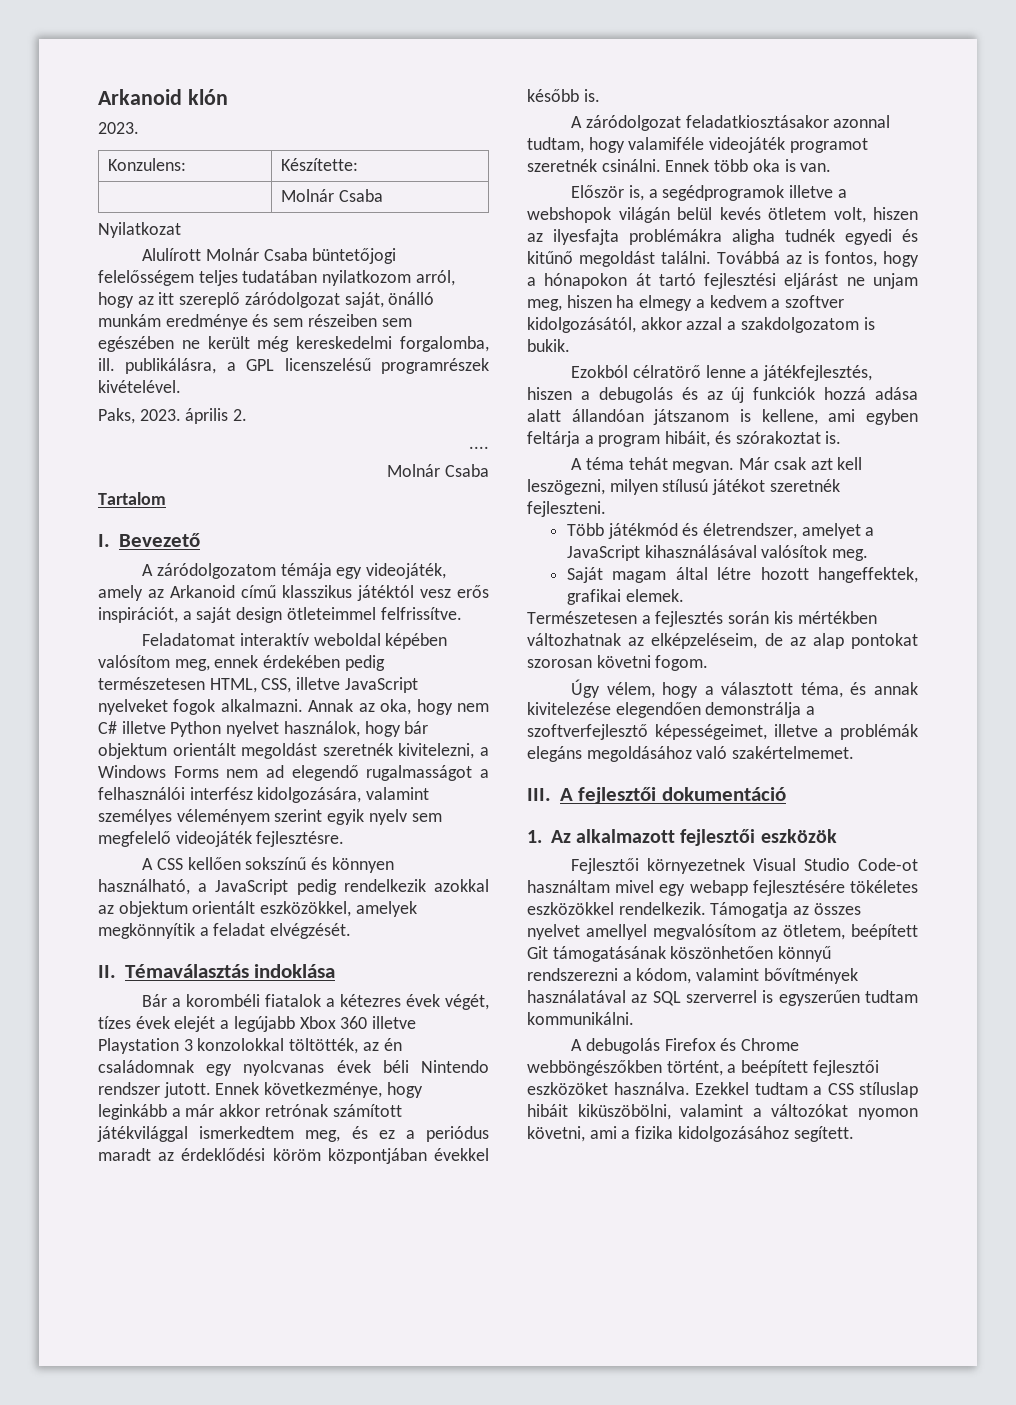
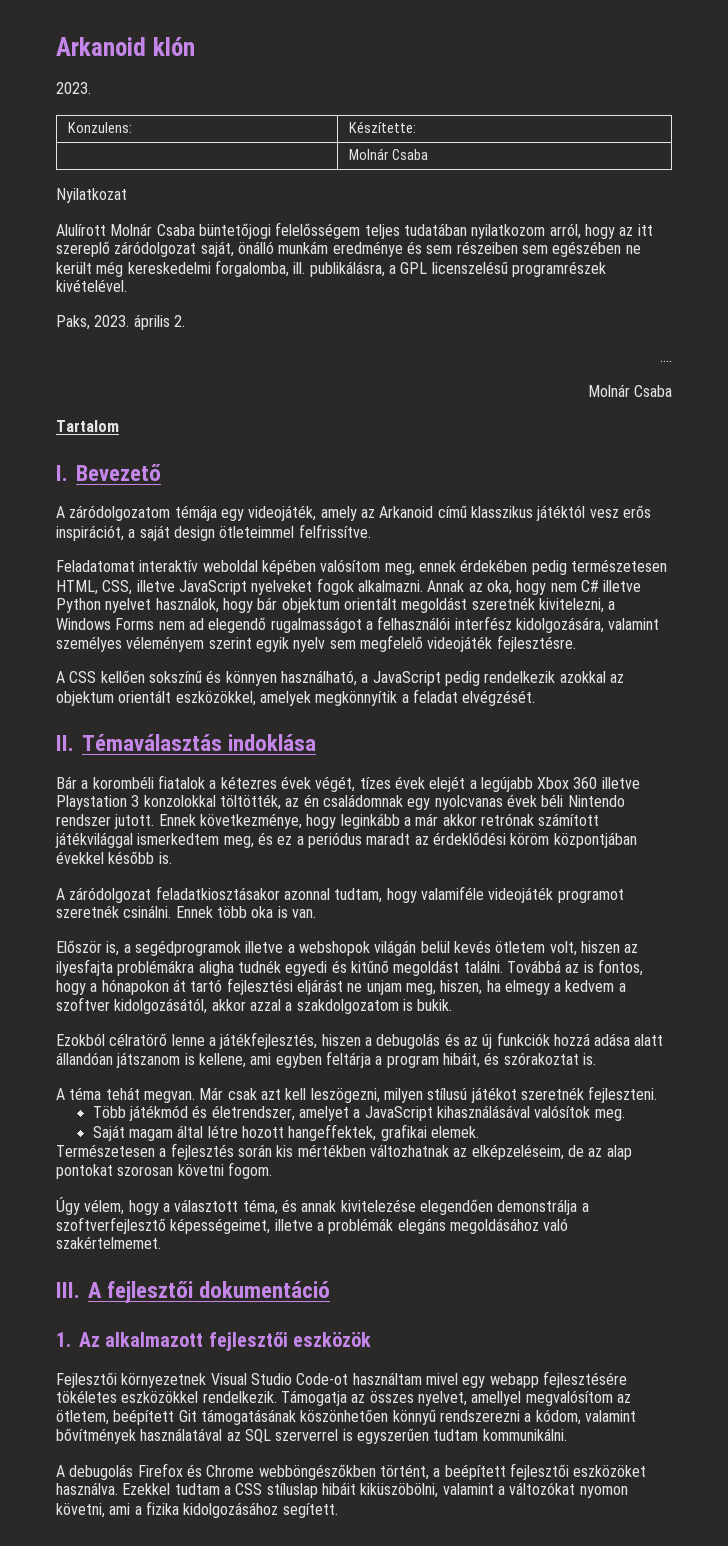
- Továbbá az is fontos, hogy a hónapokon át tartó fejlesztési eljárást ne unjam meg, hiszen ha elmegy a kedvem a szoftver kidolgozásától, akkor azzal a szakdolgozatom is bukik.
+ Továbbá az is fontos, hogy a hónapokon át tartó fejlesztési eljárást ne unjam meg, hiszen, ha elmegy a kedvem a szoftver kidolgozásától, akkor azzal a szakdolgozatom is bukik.
- Támogatja az összes nyelvet amellyel megvalósítom az ötletem, beépített Git támogatásának köszönhetően könnyű rendszerezni a kódom, valamint bővítmények használatával az SQL szerverrel is egyszerűen tudtam kommunikálni.
+ Támogatja az összes nyelvet, amellyel megvalósítom az ötletem, beépített Git támogatásának köszönhetően könnyű rendszerezni a kódom, valamint bővítmények használatával az SQL szerverrel is egyszerűen tudtam kommunikálni.

